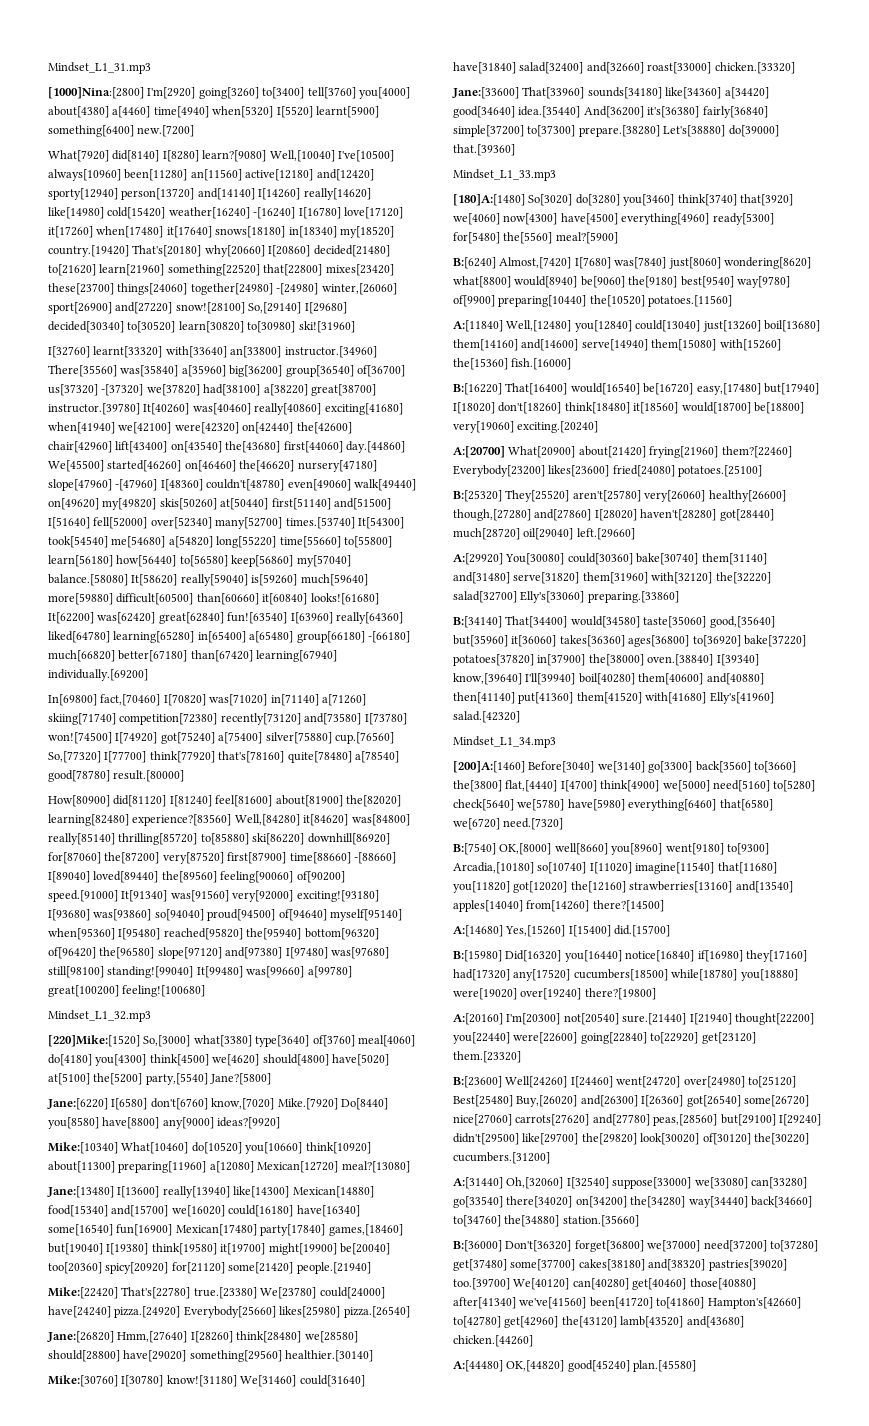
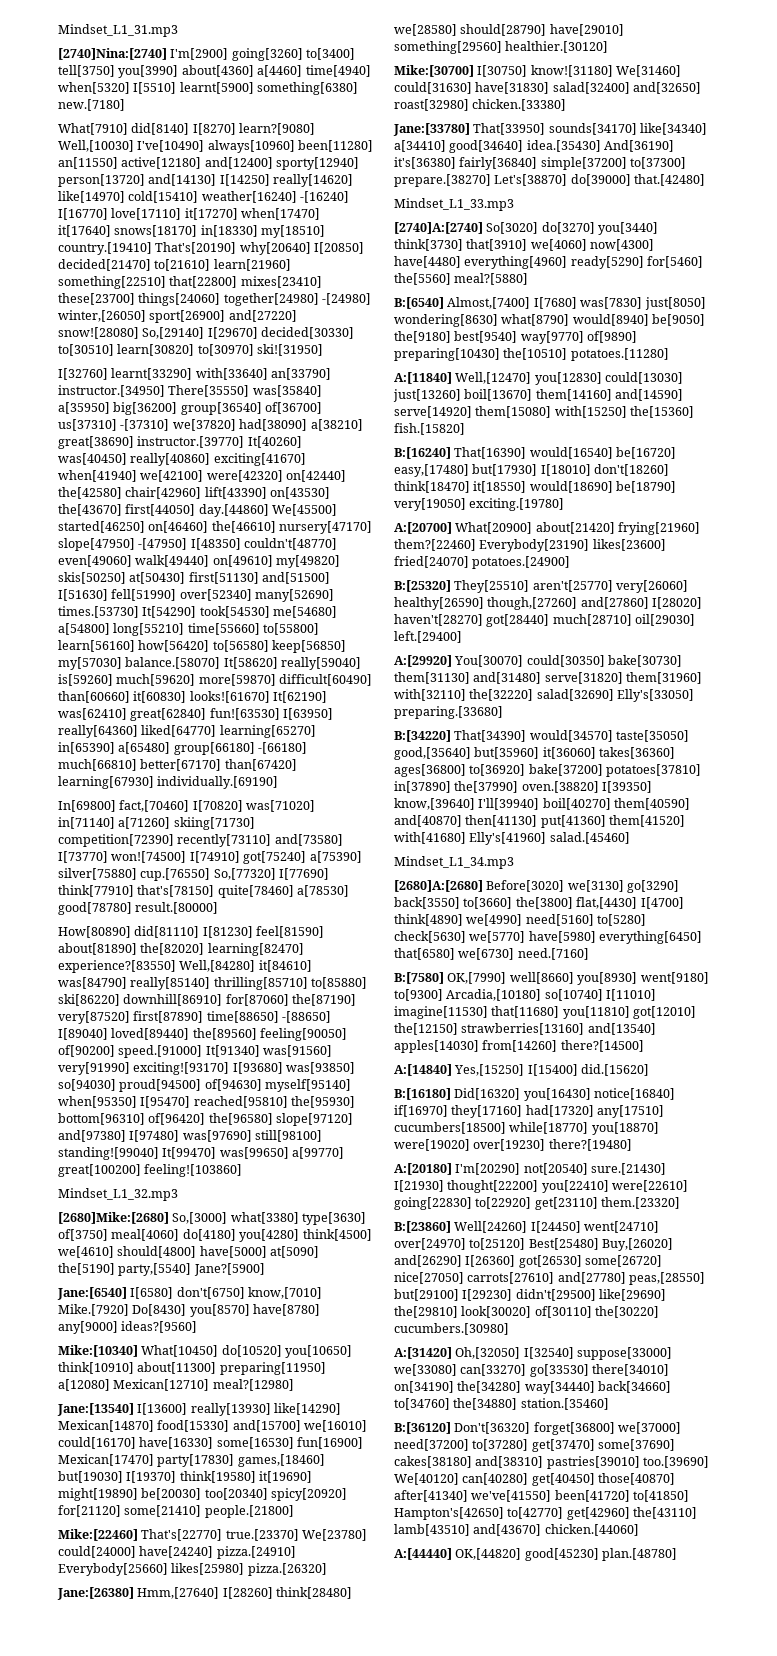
- [1000]Nina:[2800] I'm[2920] going[3260] to[3400] tell[3760] you[4000] about[4380] a[4460] time[4940] when[5320] I[5520] learnt[5900] something[6400] new.[7200]
- What[7920] did[8140] I[8280] learn?[9080] Well,[10040] I've[10500] always[10960] been[11280] an[11560] active[12180] and[12420] sporty[12940] person[13720] and[14140] I[14260] really[14620] like[14980] cold[15420] weather[16240] -[16240] I[16780] love[17120] it[17260] when[17480] it[17640] snows[18180] in[18340] my[18520] country.[19420] That's[20180] why[20660] I[20860] decided[21480] to[21620] learn[21960] something[22520] that[22800] mixes[23420] these[23700] things[24060] together[24980] -[24980] winter,[26060] sport[26900] and[27220] snow![28100] So,[29140] I[29680] decided[30340] to[30520] learn[30820] to[30980] ski![31960]
- I[32760] learnt[33320] with[33640] an[33800] instructor.[34960] There[35560] was[35840] a[35960] big[36200] group[36540] of[36700] us[37320] -[37320] we[37820] had[38100] a[38220] great[38700] instructor.[39780] It[40260] was[40460] really[40860] exciting[41680] when[41940] we[42100] were[42320] on[42440] the[42600] chair[42960] lift[43400] on[43540] the[43680] first[44060] day.[44860] We[45500] started[46260] on[46460] the[46620] nursery[47180] slope[47960] -[47960] I[48360] couldn't[48780] even[49060] walk[49440] on[49620] my[49820] skis[50260] at[50440] first[51140] and[51500] I[51640] fell[52000] over[52340] many[52700] times.[53740] It[54300] took[54540] me[54680] a[54820] long[55220] time[55660] to[55800] learn[56180] how[56440] to[56580] keep[56860] my[57040] balance.[58080] It[58620] really[59040] is[59260] much[59640] more[59880] difficult[60500] than[60660] it[60840] looks![61680] It[62200] was[62420] great[62840] fun![63540] I[63960] really[64360] liked[64780] learning[65280] in[65400] a[65480] group[66180] -[66180] much[66820] better[67180] than[67420] learning[67940] individually.[69200]
+ [2740]Nina:[2740] I'm[2900] going[3260] to[3400] tell[3750] you[3990] about[4360] a[4460] time[4940] when[5320] I[5510] learnt[5900] something[6380] new.[7180]
+ What[7910] did[8140] I[8270] learn?[9080] Well,[10030] I've[10490] always[10960] been[11280] an[11550] active[12180] and[12400] sporty[12940] person[13720] and[14130] I[14250] really[14620] like[14970] cold[15410] weather[16240] -[16240] I[16770] love[17110] it[17270] when[17470] it[17640] snows[18170] in[18330] my[18510] country.[19410] That's[20190] why[20640] I[20850] decided[21470] to[21610] learn[21960] something[22510] that[22800] mixes[23410] these[23700] things[24060] together[24980] -[24980] winter,[26050] sport[26900] and[27220] snow![28080] So,[29140] I[29670] decided[30330] to[30510] learn[30820] to[30970] ski![31950]
+ I[32760] learnt[33290] with[33640] an[33790] instructor.[34950] There[35550] was[35840] a[35950] big[36200] group[36540] of[36700] us[37310] -[37310] we[37820] had[38090] a[38210] great[38690] instructor.[39770] It[40260] was[40450] really[40860] exciting[41670] when[41940] we[42100] were[42320] on[42440] the[42580] chair[42960] lift[43390] on[43530] the[43670] first[44050] day.[44860] We[45500] started[46250] on[46460] the[46610] nursery[47170] slope[47950] -[47950] I[48350] couldn't[48770] even[49060] walk[49440] on[49610] my[49820] skis[50250] at[50430] first[51130] and[51500] I[51630] fell[51990] over[52340] many[52690] times.[53730] It[54290] took[54530] me[54680] a[54800] long[55210] time[55660] to[55800] learn[56160] how[56420] to[56580] keep[56850] my[57030] balance.[58070] It[58620] really[59040] is[59260] much[59620] more[59870] difficult[60490] than[60660] it[60830] looks![61670] It[62190] was[62410] great[62840] fun![63530] I[63950] really[64360] liked[64770] learning[65270] in[65390] a[65480] group[66180] -[66180] much[66810] better[67170] than[67420] learning[67930] individually.[69190]
- In[69800] fact,[70460] I[70820] was[71020] in[71140] a[71260] skiing[71740] competition[72380] recently[73120] and[73580] I[73780] won![74500] I[74920] got[75240] a[75400] silver[75880] cup.[76560] So,[77320] I[77700] think[77920] that's[78160] quite[78480] a[78540] good[78780] result.[80000]
- How[80900] did[81120] I[81240] feel[81600] about[81900] the[82020] learning[82480] experience?[83560] Well,[84280] it[84620] was[84800] really[85140] thrilling[85720] to[85880] ski[86220] downhill[86920] for[87060] the[87200] very[87520] first[87900] time[88660] -[88660] I[89040] loved[89440] the[89560] feeling[90060] of[90200] speed.[91000] It[91340] was[91560] very[92000] exciting![93180] I[93680] was[93860] so[94040] proud[94500] of[94640] myself[95140] when[95360] I[95480] reached[95820] the[95940] bottom[96320] of[96420] the[96580] slope[97120] and[97380] I[97480] was[97680] still[98100] standing![99040] It[99480] was[99660] a[99780] great[100200] feeling![100680]
+ In[69800] fact,[70460] I[70820] was[71020] in[71140] a[71260] skiing[71730] competition[72390] recently[73110] and[73580] I[73770] won![74500] I[74910] got[75240] a[75390] silver[75880] cup.[76550] So,[77320] I[77690] think[77910] that's[78150] quite[78460] a[78530] good[78780] result.[80000]
+ How[80890] did[81110] I[81230] feel[81590] about[81890] the[82020] learning[82470] experience?[83550] Well,[84280] it[84610] was[84790] really[85140] thrilling[85710] to[85880] ski[86220] downhill[86910] for[87060] the[87190] very[87520] first[87890] time[88650] -[88650] I[89040] loved[89440] the[89560] feeling[90050] of[90200] speed.[91000] It[91340] was[91560] very[91990] exciting![93170] I[93680] was[93850] so[94030] proud[94500] of[94630] myself[95140] when[95350] I[95470] reached[95810] the[95930] bottom[96310] of[96420] the[96580] slope[97120] and[97380] I[97480] was[97690] still[98100] standing![99040] It[99470] was[99650] a[99770] great[100200] feeling![103860]
- [220]Mike:[1520] So,[3000] what[3380] type[3640] of[3760] meal[4060] do[4180] you[4300] think[4500] we[4620] should[4800] have[5020] at[5100] the[5200] party,[5540] Jane?[5800]
- Jane:[6220] I[6580] don't[6760] know,[7020] Mike.[7920] Do[8440] you[8580] have[8800] any[9000] ideas?[9920]
- Mike:[10340] What[10460] do[10520] you[10660] think[10920] about[11300] preparing[11960] a[12080] Mexican[12720] meal?[13080]
- Jane:[13480] I[13600] really[13940] like[14300] Mexican[14880] food[15340] and[15700] we[16020] could[16180] have[16340] some[16540] fun[16900] Mexican[17480] party[17840] games,[18460] but[19040] I[19380] think[19580] it[19700] might[19900] be[20040] too[20360] spicy[20920] for[21120] some[21420] people.[21940]
- Mike:[22420] That's[22780] true.[23380] We[23780] could[24000] have[24240] pizza.[24920] Everybody[25660] likes[25980] pizza.[26540]
- Jane:[26820] Hmm,[27640] I[28260] think[28480] we[28580] should[28800] have[29020] something[29560] healthier.[30140]
- Mike:[30760] I[30780] know![31180] We[31460] could[31640] have[31840] salad[32400] and[32660] roast[33000] chicken.[33320]
- Jane:[33600] That[33960] sounds[34180] like[34360] a[34420] good[34640] idea.[35440] And[36200] it's[36380] fairly[36840] simple[37200] to[37300] prepare.[38280] Let's[38880] do[39000] that.[39360]
+ [2680]Mike:[2680] So,[3000] what[3380] type[3630] of[3750] meal[4060] do[4180] you[4280] think[4500] we[4610] should[4800] have[5000] at[5090] the[5190] party,[5540] Jane?[5900]
+ Jane:[6540] I[6580] don't[6750] know,[7010] Mike.[7920] Do[8430] you[8570] have[8780] any[9000] ideas?[9560]
+ Mike:[10340] What[10450] do[10520] you[10650] think[10910] about[11300] preparing[11950] a[12080] Mexican[12710] meal?[12980]
+ Jane:[13540] I[13600] really[13930] like[14290] Mexican[14870] food[15330] and[15700] we[16010] could[16170] have[16330] some[16530] fun[16900] Mexican[17470] party[17830] games,[18460] but[19030] I[19370] think[19580] it[19690] might[19890] be[20030] too[20340] spicy[20920] for[21120] some[21410] people.[21800]
+ Mike:[22460] That's[22770] true.[23370] We[23780] could[24000] have[24240] pizza.[24910] Everybody[25660] likes[25980] pizza.[26320]
+ Jane:[26380] Hmm,[27640] I[28260] think[28480] we[28580] should[28790] have[29010] something[29560] healthier.[30120]
+ Mike:[30700] I[30750] know![31180] We[31460] could[31630] have[31830] salad[32400] and[32650] roast[32980] chicken.[33380]
+ Jane:[33780] That[33950] sounds[34170] like[34340] a[34410] good[34640] idea.[35430] And[36190] it's[36380] fairly[36840] simple[37200] to[37300] prepare.[38270] Let's[38870] do[39000] that.[42480]
  Mindset_L1_33.mp3
- [180]A:[1480] So[3020] do[3280] you[3460] think[3740] that[3920] we[4060] now[4300] have[4500] everything[4960] ready[5300] for[5480] the[5560] meal?[5900]
- B:[6240] Almost,[7420] I[7680] was[7840] just[8060] wondering[8620] what[8800] would[8940] be[9060] the[9180] best[9540] way[9780] of[9900] preparing[10440] the[10520] potatoes.[11560]
- A:[11840] Well,[12480] you[12840] could[13040] just[13260] boil[13680] them[14160] and[14600] serve[14940] them[15080] with[15260] the[15360] fish.[16000]
- B:[16220] That[16400] would[16540] be[16720] easy,[17480] but[17940] I[18020] don't[18260] think[18480] it[18560] would[18700] be[18800] very[19060] exciting.[20240]
+ [2740]A:[2740] So[3020] do[3270] you[3440] think[3730] that[3910] we[4060] now[4300] have[4480] everything[4960] ready[5290] for[5460] the[5560] meal?[5880]
+ B:[6540] Almost,[7400] I[7680] was[7830] just[8050] wondering[8630] what[8790] would[8940] be[9050] the[9180] best[9540] way[9770] of[9890] preparing[10430] the[10510] potatoes.[11280]
+ A:[11840] Well,[12470] you[12830] could[13030] just[13260] boil[13670] them[14160] and[14590] serve[14920] them[15080] with[15250] the[15360] fish.[15820]
+ B:[16240] That[16390] would[16540] be[16720] easy,[17480] but[17930] I[18010] don't[18260] think[18470] it[18550] would[18690] be[18790] very[19050] exciting.[19780]
- A:[20700] What[20900] about[21420] frying[21960] them?[22460] Everybody[23200] likes[23600] fried[24080] potatoes.[25100]
- B:[25320] They[25520] aren't[25780] very[26060] healthy[26600] though,[27280] and[27860] I[28020] haven't[28280] got[28440] much[28720] oil[29040] left.[29660]
- A:[29920] You[30080] could[30360] bake[30740] them[31140] and[31480] serve[31820] them[31960] with[32120] the[32220] salad[32700] Elly's[33060] preparing.[33860]
- B:[34140] That[34400] would[34580] taste[35060] good,[35640] but[35960] it[36060] takes[36360] ages[36800] to[36920] bake[37220] potatoes[37820] in[37900] the[38000] oven.[38840] I[39340] know,[39640] I'll[39940] boil[40280] them[40600] and[40880] then[41140] put[41360] them[41520] with[41680] Elly's[41960] salad.[42320]
+ A:[20700] What[20900] about[21420] frying[21960] them?[22460] Everybody[23190] likes[23600] fried[24070] potatoes.[24900]
+ B:[25320] They[25510] aren't[25770] very[26060] healthy[26590] though,[27260] and[27860] I[28020] haven't[28270] got[28440] much[28710] oil[29030] left.[29400]
+ A:[29920] You[30070] could[30350] bake[30730] them[31130] and[31480] serve[31820] them[31960] with[32110] the[32220] salad[32690] Elly's[33050] preparing.[33680]
+ B:[34220] That[34390] would[34570] taste[35050] good,[35640] but[35960] it[36060] takes[36360] ages[36800] to[36920] bake[37200] potatoes[37810] in[37890] the[37990] oven.[38820] I[39350] know,[39640] I'll[39940] boil[40270] them[40590] and[40870] then[41130] put[41360] them[41520] with[41680] Elly's[41960] salad.[45460]
- [200]A:[1460] Before[3040] we[3140] go[3300] back[3560] to[3660] the[3800] flat,[4440] I[4700] think[4900] we[5000] need[5160] to[5280] check[5640] we[5780] have[5980] everything[6460] that[6580] we[6720] need.[7320]
- B:[7540] OK,[8000] well[8660] you[8960] went[9180] to[9300] Arcadia,[10180] so[10740] I[11020] imagine[11540] that[11680] you[11820] got[12020] the[12160] strawberries[13160] and[13540] apples[14040] from[14260] there?[14500]
+ [2680]A:[2680] Before[3020] we[3130] go[3290] back[3550] to[3660] the[3800] flat,[4430] I[4700] think[4890] we[4990] need[5160] to[5280] check[5630] we[5770] have[5980] everything[6450] that[6580] we[6730] need.[7160]
+ B:[7580] OK,[7990] well[8660] you[8930] went[9180] to[9300] Arcadia,[10180] so[10740] I[11010] imagine[11530] that[11680] you[11810] got[12010] the[12150] strawberries[13160] and[13540] apples[14030] from[14260] there?[14500]
- A:[14680] Yes,[15260] I[15400] did.[15700]
- B:[15980] Did[16320] you[16440] notice[16840] if[16980] they[17160] had[17320] any[17520] cucumbers[18500] while[18780] you[18880] were[19020] over[19240] there?[19800]
- A:[20160] I'm[20300] not[20540] sure.[21440] I[21940] thought[22200] you[22440] were[22600] going[22840] to[22920] get[23120] them.[23320]
- B:[23600] Well[24260] I[24460] went[24720] over[24980] to[25120] Best[25480] Buy,[26020] and[26300] I[26360] got[26540] some[26720] nice[27060] carrots[27620] and[27780] peas,[28560] but[29100] I[29240] didn't[29500] like[29700] the[29820] look[30020] of[30120] the[30220] cucumbers.[31200]
- A:[31440] Oh,[32060] I[32540] suppose[33000] we[33080] can[33280] go[33540] there[34020] on[34200] the[34280] way[34440] back[34660] to[34760] the[34880] station.[35660]
- B:[36000] Don't[36320] forget[36800] we[37000] need[37200] to[37280] get[37480] some[37700] cakes[38180] and[38320] pastries[39020] too.[39700] We[40120] can[40280] get[40460] those[40880] after[41340] we've[41560] been[41720] to[41860] Hampton's[42660] to[42780] get[42960] the[43120] lamb[43520] and[43680] chicken.[44260]
- A:[44480] OK,[44820] good[45240] plan.[45580]
+ A:[14840] Yes,[15250] I[15400] did.[15620]
+ B:[16180] Did[16320] you[16430] notice[16840] if[16970] they[17160] had[17320] any[17510] cucumbers[18500] while[18770] you[18870] were[19020] over[19230] there?[19480]
+ A:[20180] I'm[20290] not[20540] sure.[21430] I[21930] thought[22200] you[22410] were[22610] going[22830] to[22920] get[23110] them.[23320]
+ B:[23860] Well[24260] I[24450] went[24710] over[24970] to[25120] Best[25480] Buy,[26020] and[26290] I[26360] got[26530] some[26720] nice[27050] carrots[27610] and[27780] peas,[28550] but[29100] I[29230] didn't[29500] like[29690] the[29810] look[30020] of[30110] the[30220] cucumbers.[30980]
+ A:[31420] Oh,[32050] I[32540] suppose[33000] we[33080] can[33270] go[33530] there[34010] on[34190] the[34280] way[34440] back[34660] to[34760] the[34880] station.[35460]
+ B:[36120] Don't[36320] forget[36800] we[37000] need[37200] to[37280] get[37470] some[37690] cakes[38180] and[38310] pastries[39010] too.[39690] We[40120] can[40280] get[40450] those[40870] after[41340] we've[41550] been[41720] to[41850] Hampton's[42650] to[42770] get[42960] the[43110] lamb[43510] and[43670] chicken.[44060]
+ A:[44440] OK,[44820] good[45230] plan.[48780]

